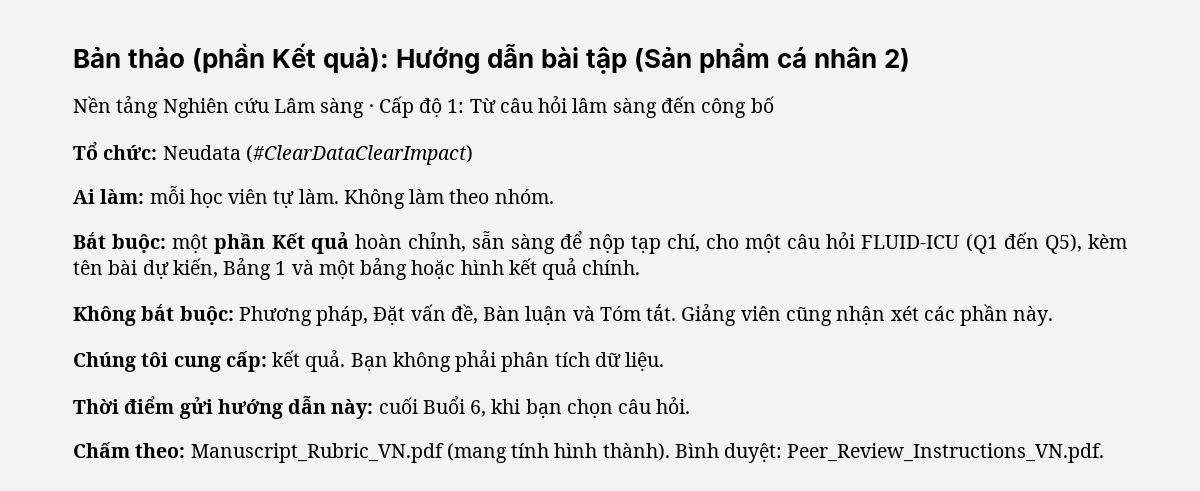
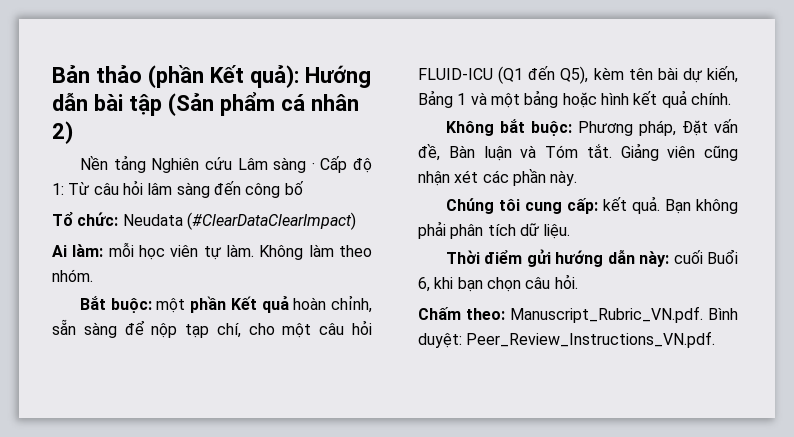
- Chấm theo: Manuscript_Rubric_VN.pdf (mang tính hình thành). Bình duyệt: Peer_Review_Instructions_VN.pdf.
+ Chấm theo: Manuscript_Rubric_VN.pdf. Bình duyệt: Peer_Review_Instructions_VN.pdf.

